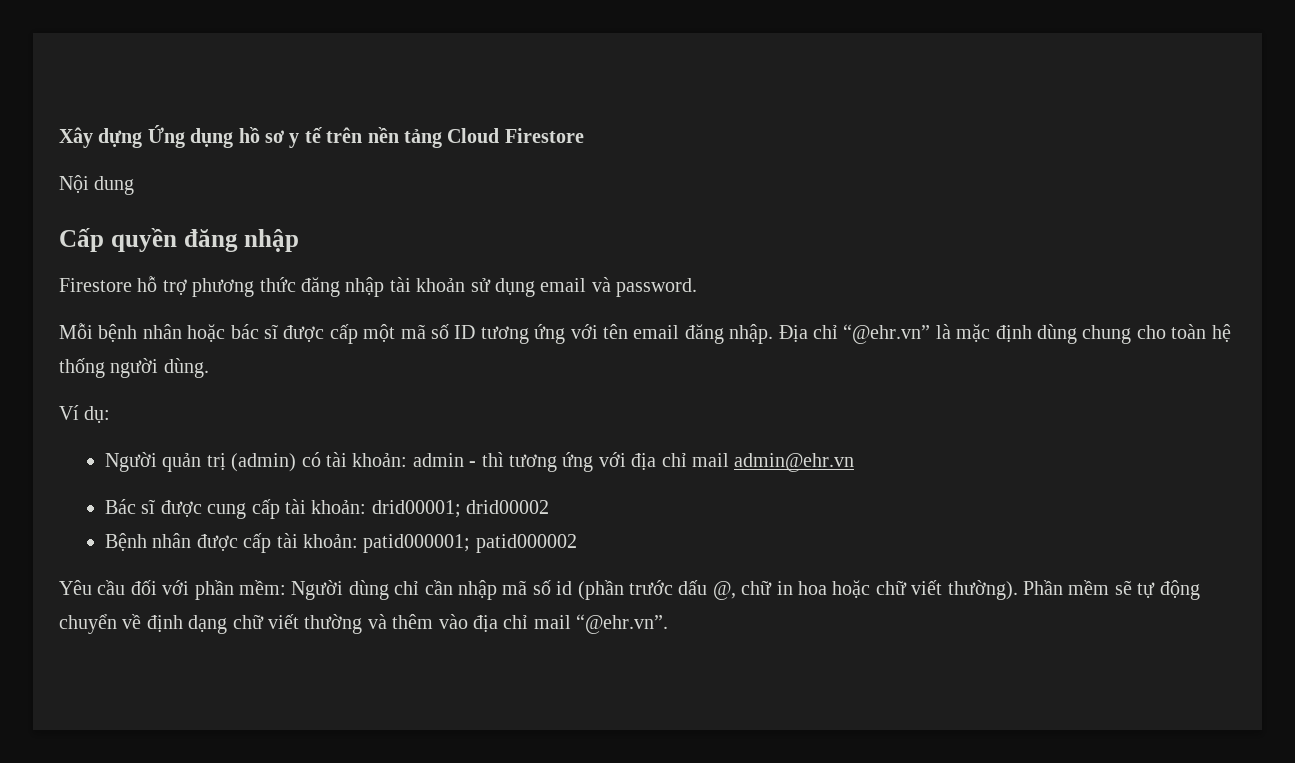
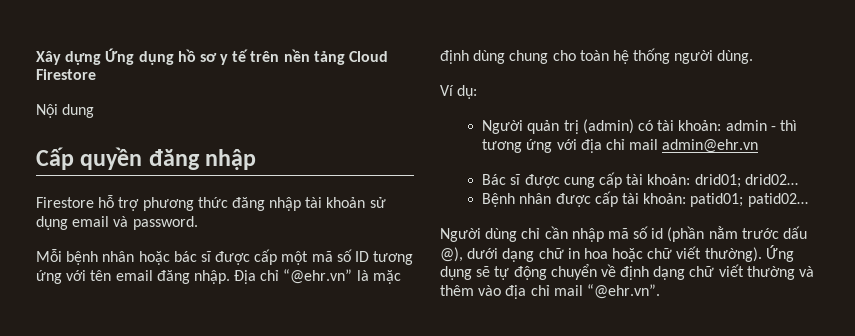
- Bác sĩ được cung cấp tài khoản: drid00001; drid00002
+ Bác sĩ được cung cấp tài khoản: drid01; drid02…
- Bệnh nhân được cấp tài khoản: patid000001; patid000002
- Yêu cầu đối với phần mềm: Người dùng chỉ cần nhập mã số id (phần trước dấu @, chữ in hoa hoặc chữ viết thường).
+ Bệnh nhân được cấp tài khoản: patid01; patid02…
+ Người dùng chỉ cần nhập mã số id (phần nằm trước dấu @), dưới dạng chữ in hoa hoặc chữ viết thường).
- Phần mềm sẽ tự động chuyển về định dạng chữ viết thường và thêm vào địa chỉ mail “@ehr.vn”.
+ Ứng dụng sẽ tự động chuyển về định dạng chữ viết thường và thêm vào địa chỉ mail “@ehr.vn”.

